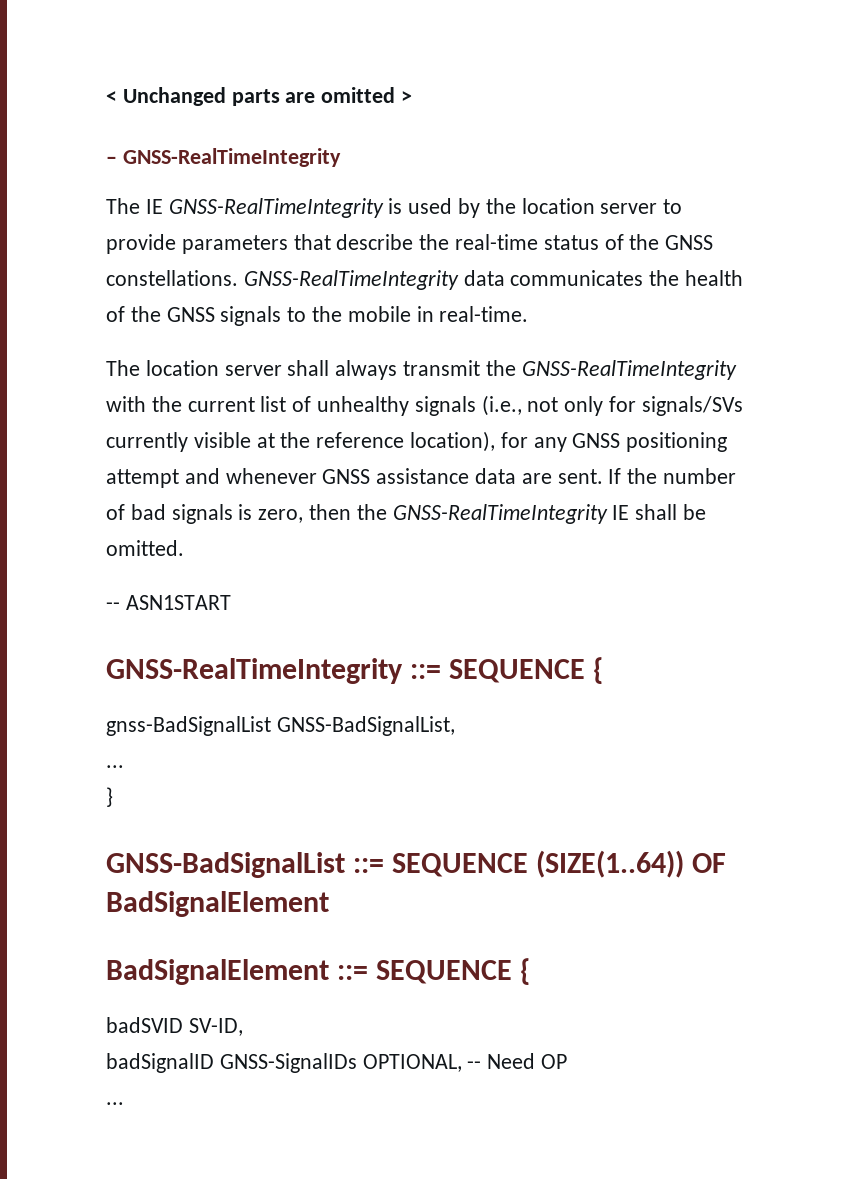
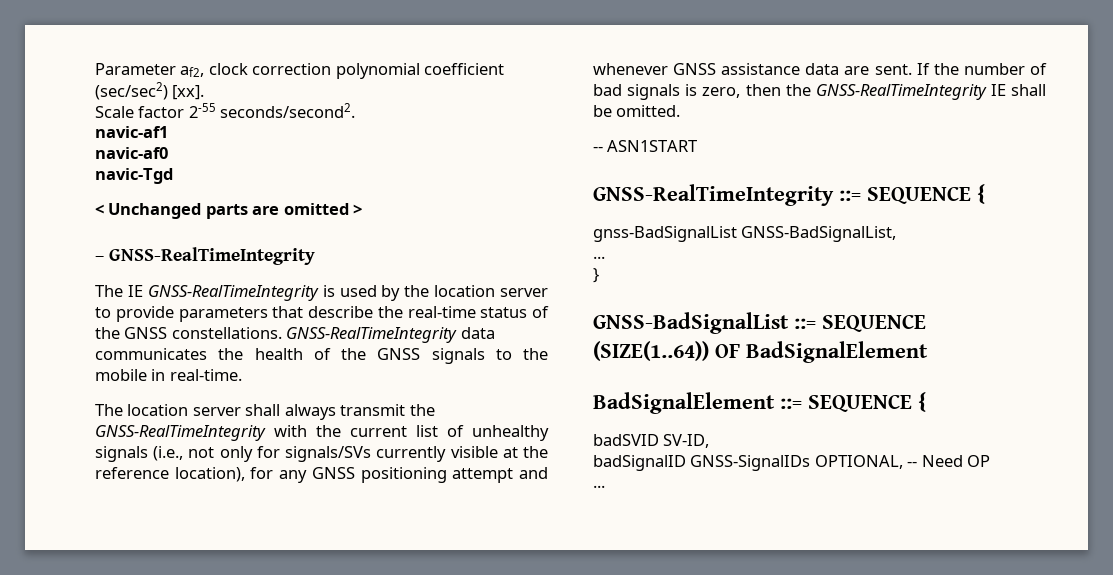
+ Parameter af2, clock correction polynomial coefficient (sec/sec2) [xx].
+ Scale factor 2-55 seconds/second2.
+ navic-af1
+ navic-af0
+ navic-Tgd

